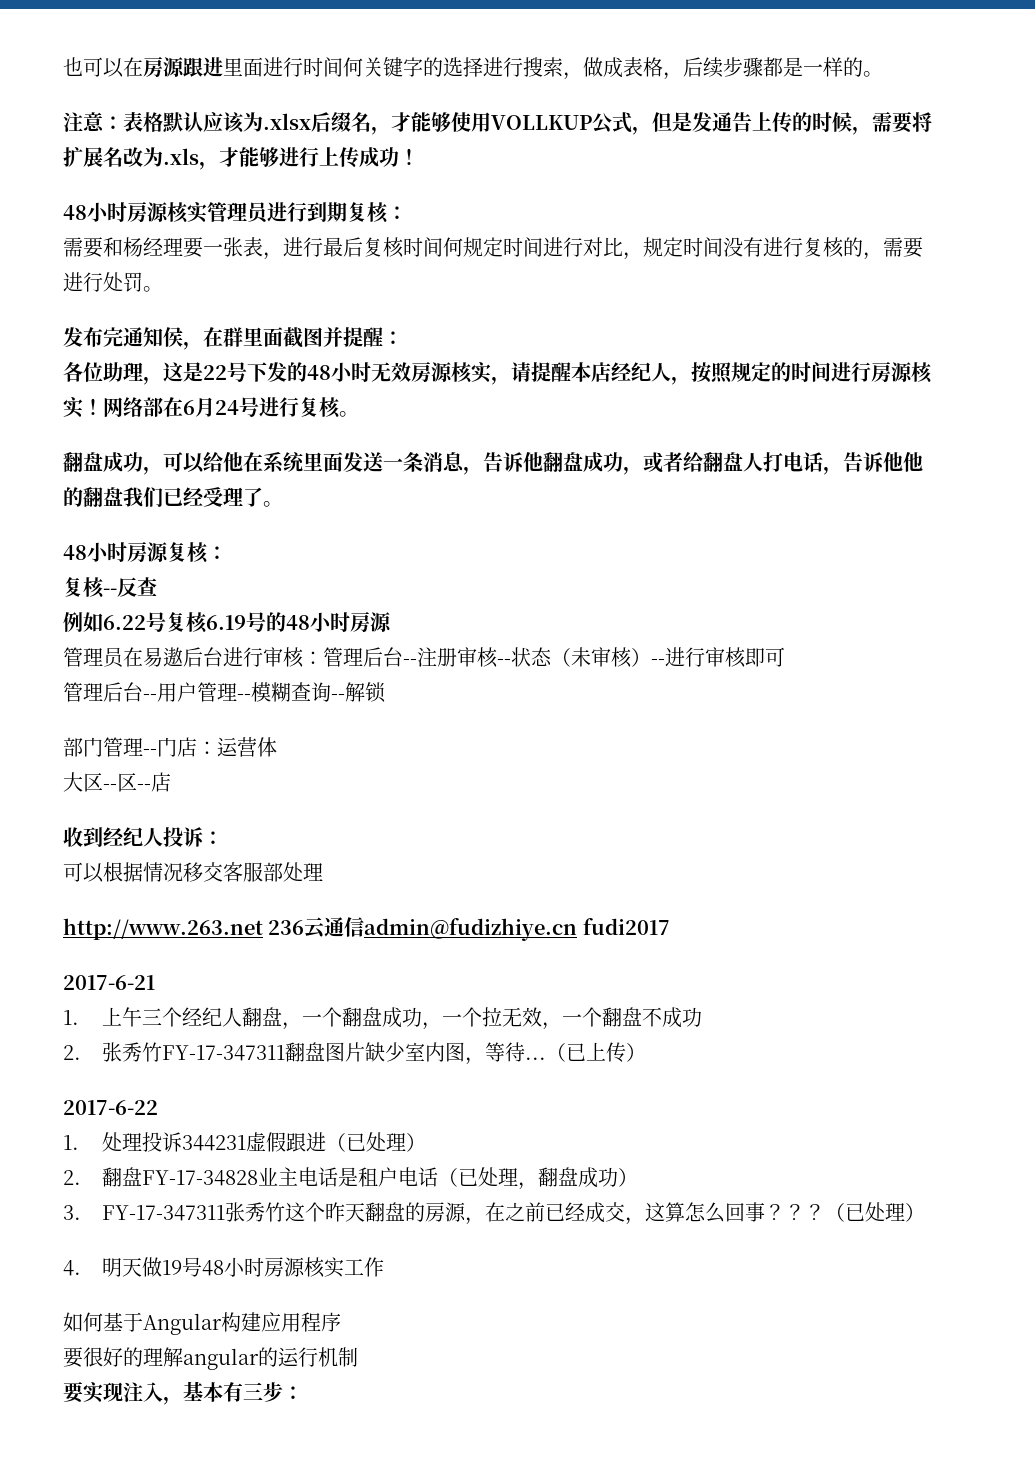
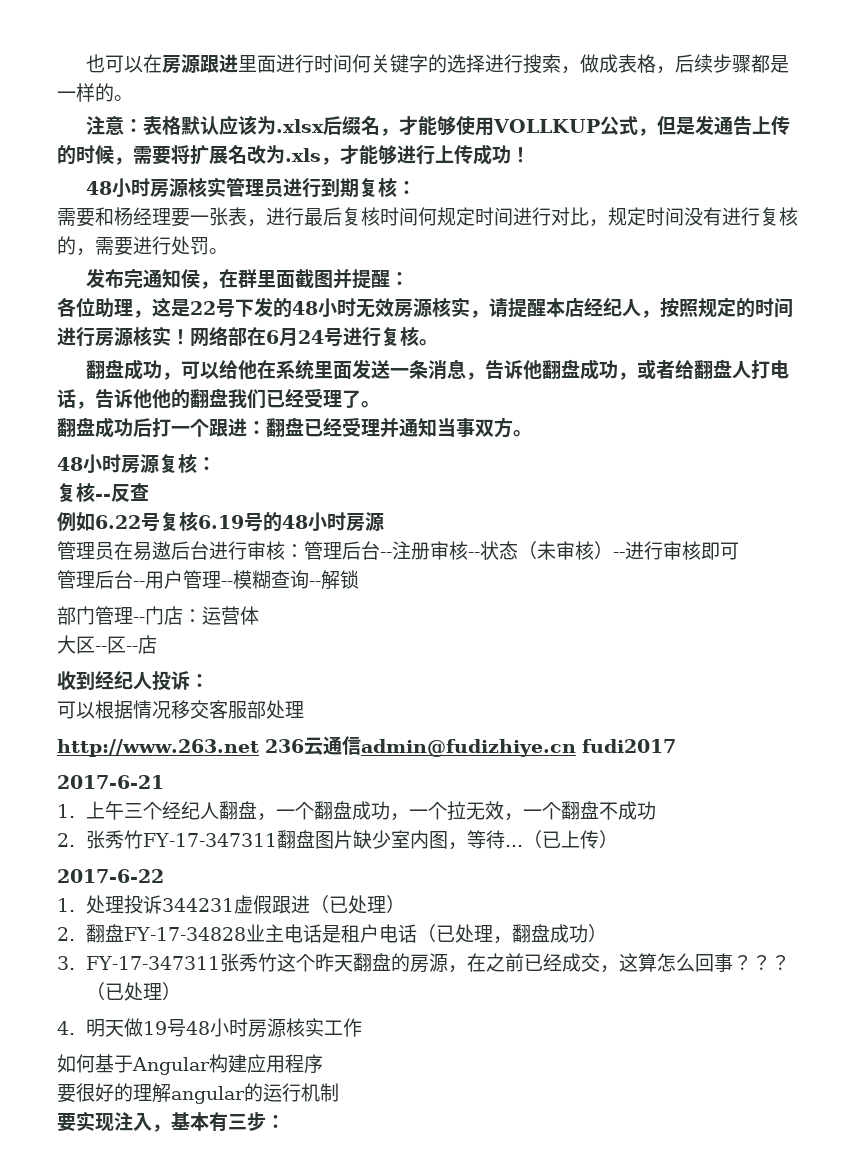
+ 翻盘成功后打一个跟进：翻盘已经受理并通知当事双方。

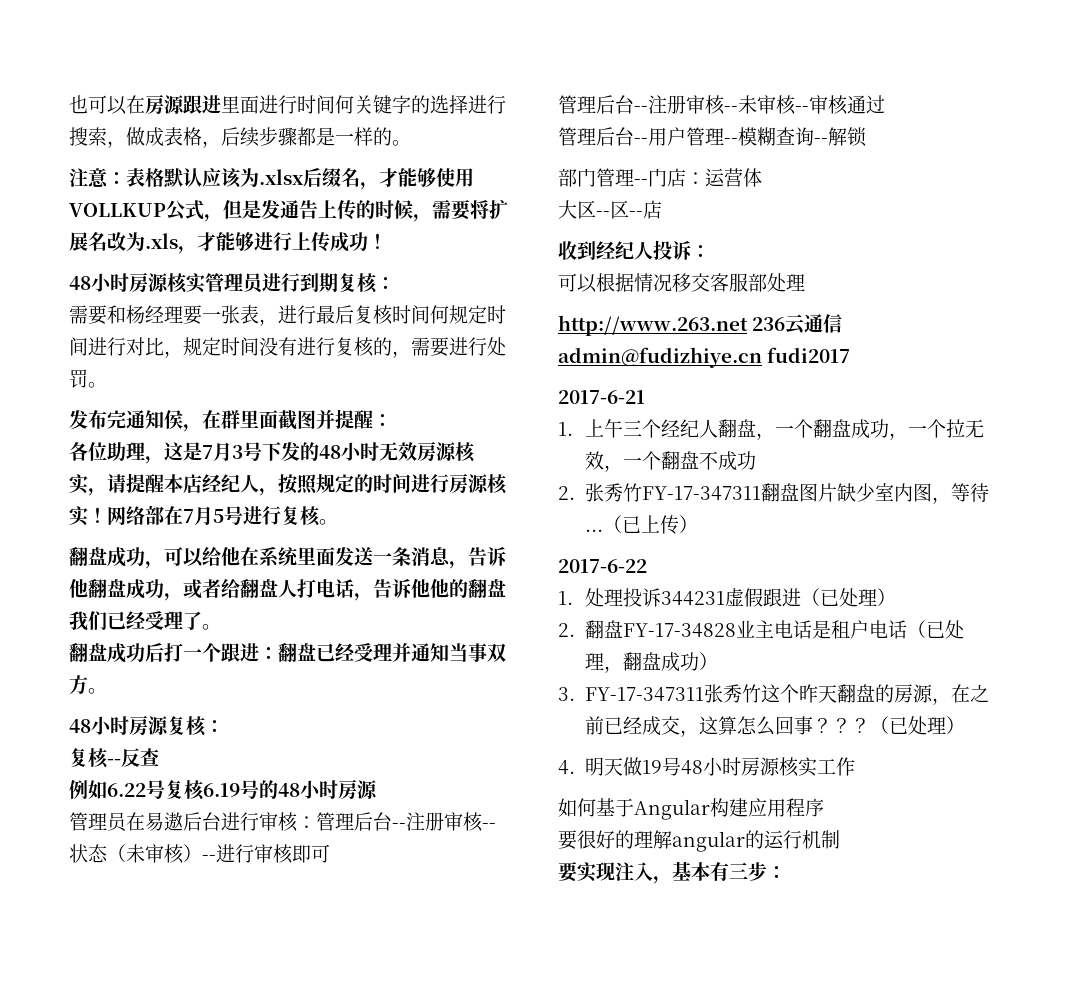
- 各位助理，这是22号下发的48小时无效房源核实，请提醒本店经纪人，按照规定的时间进行房源核实！
+ 各位助理，这是7月3号下发的48小时无效房源核实，请提醒本店经纪人，按照规定的时间进行房源核实！
- 网络部在6月24号进行复核。
+ 网络部在7月5号进行复核。
+ 管理后台--注册审核--未审核--审核通过

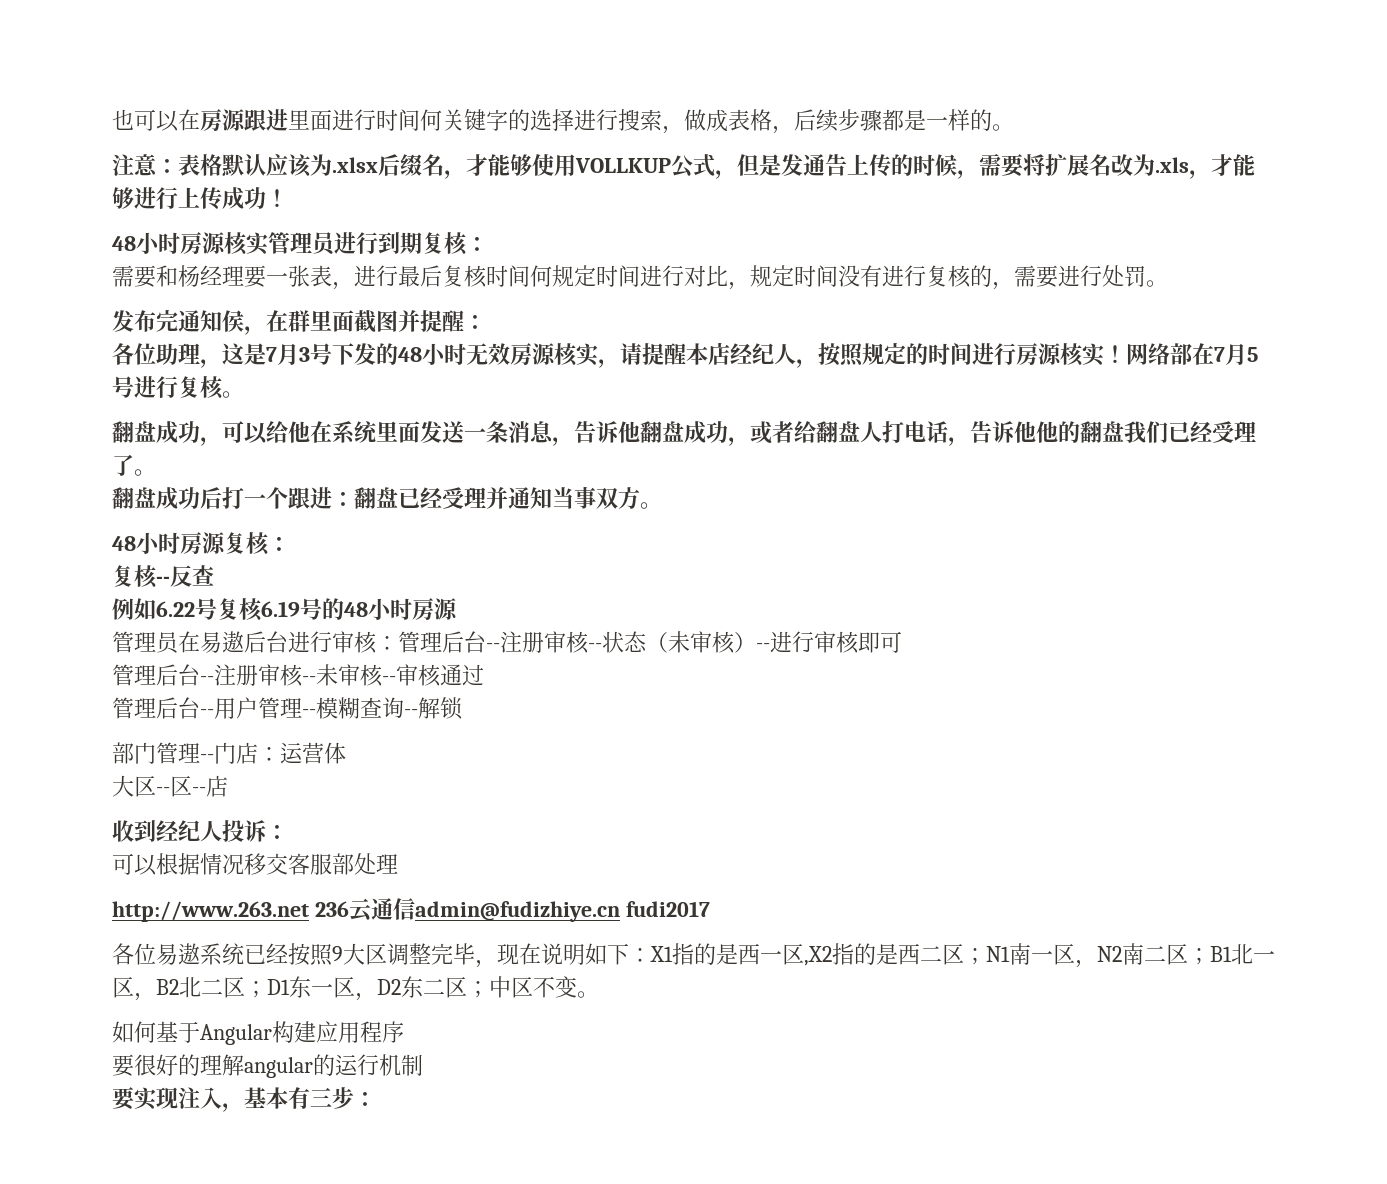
- 2017-6-21
- 1.上午三个经纪人翻盘，一个翻盘成功，一个拉无效，一个翻盘不成功
- 2.张秀竹FY-17-347311翻盘图片缺少室内图，等待...（已上传）
- 2017-6-22
- 1.处理投诉344231虚假跟进（已处理）
- 2.翻盘FY-17-34828业主电话是租户电话（已处理，翻盘成功）
- 3. FY-17-347311张秀竹这个昨天翻盘的房源，在之前已经成交，这算怎么回事？？？（已处理）
- 4.明天做19号48小时房源核实工作
+ 各位易遨系统已经按照9大区调整完毕，现在说明如下：X1指的是西一区,X2指的是西二区；N1南一区，N2南二区；B1北一区，B2北二区；D1东一区，D2东二区；中区不变。

